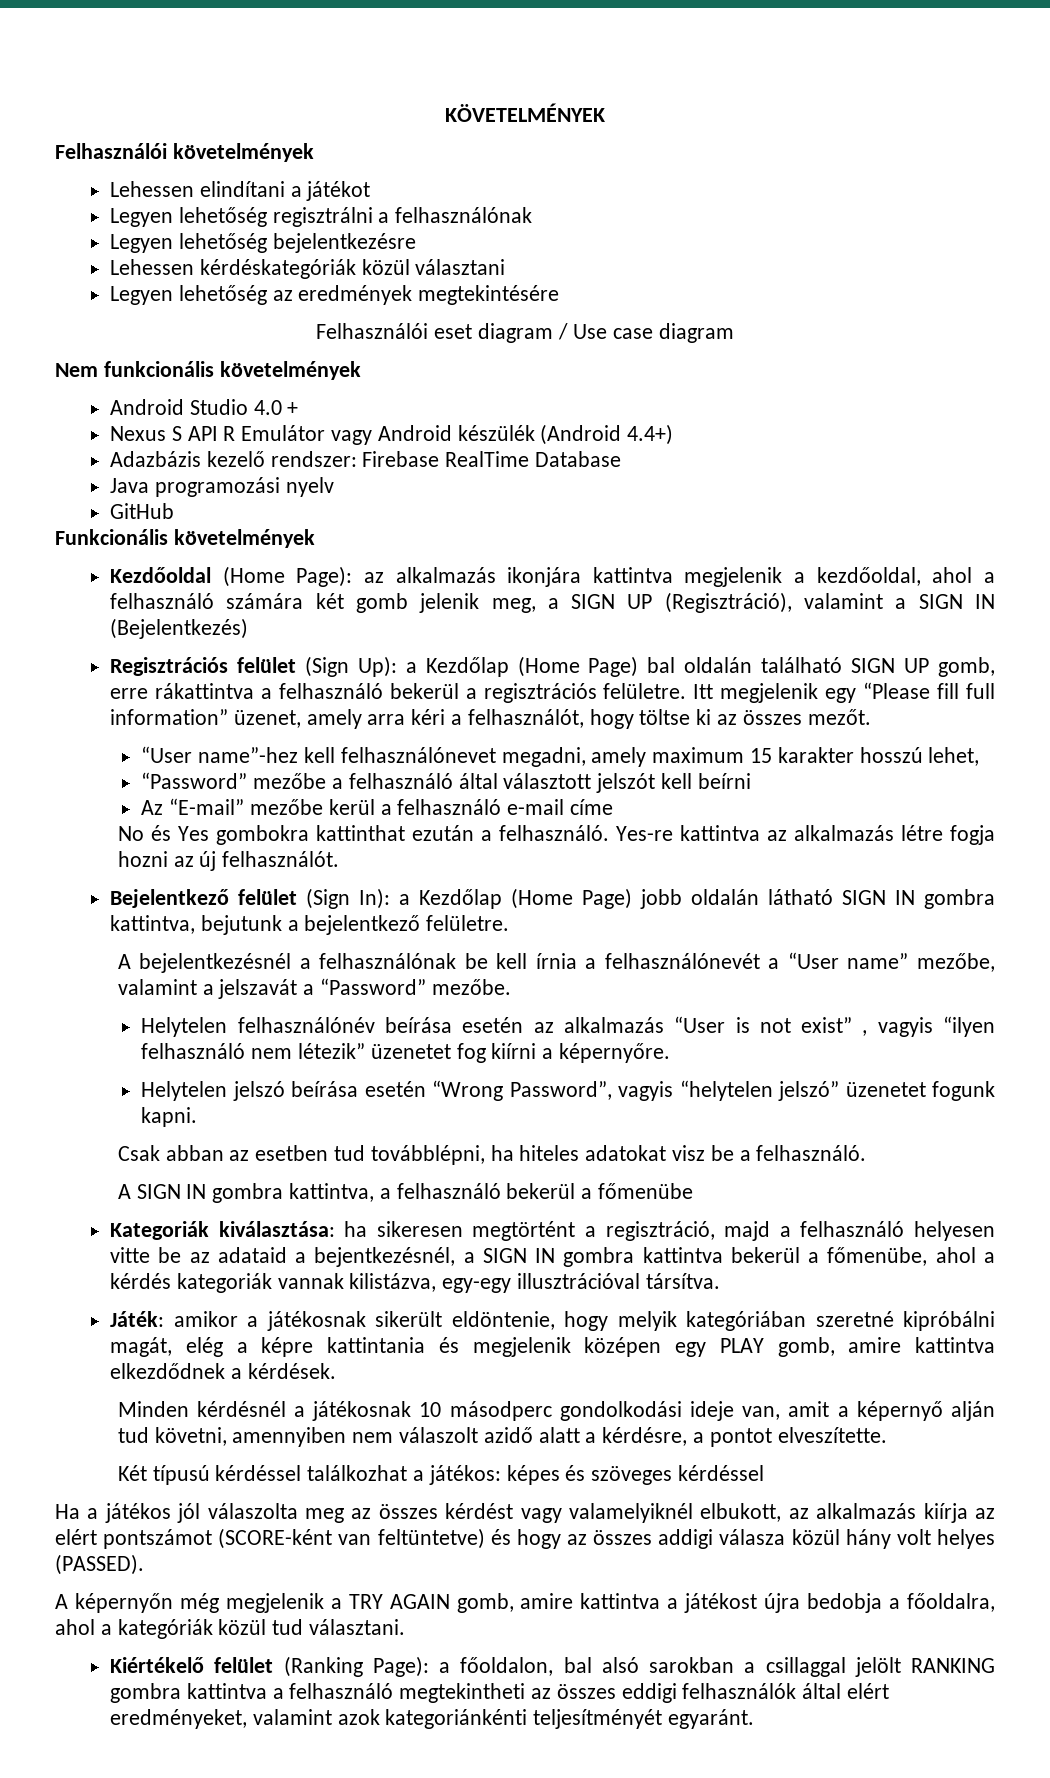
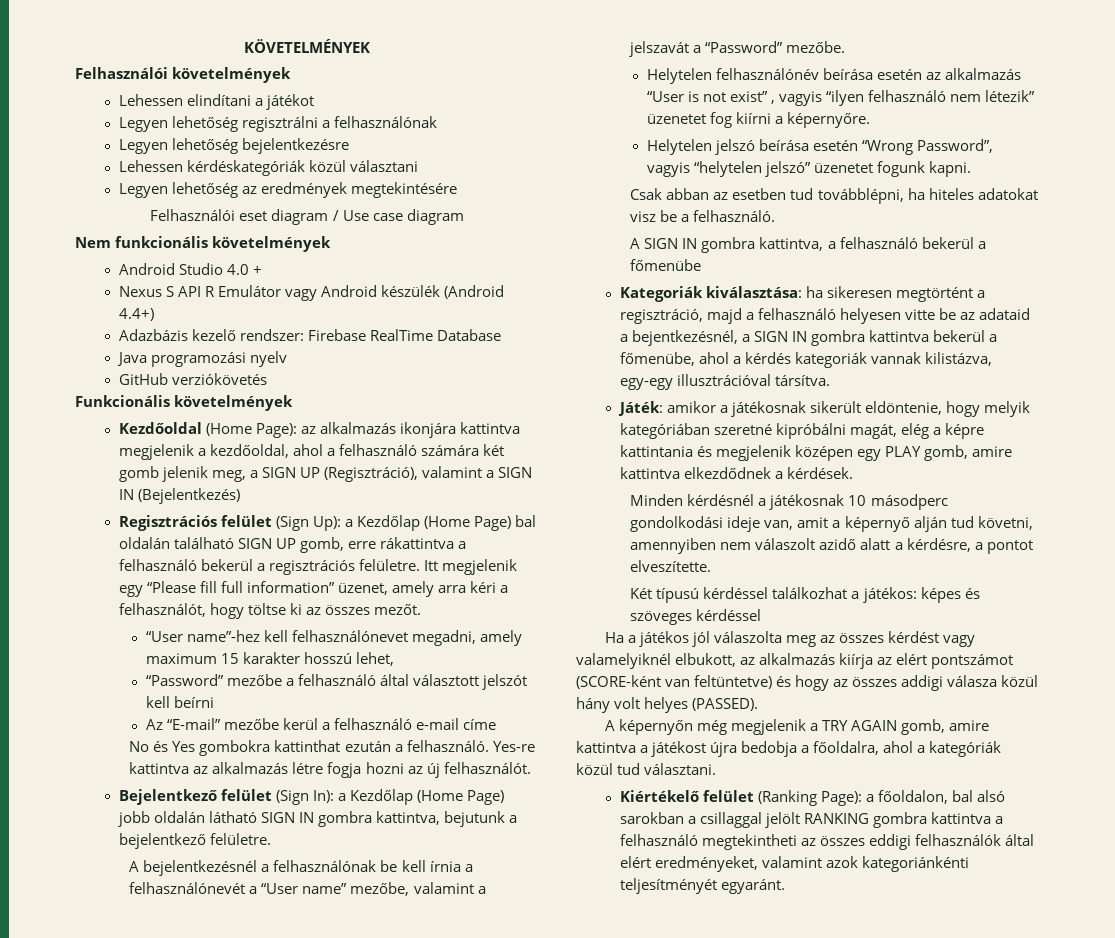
- GitHub
+ GitHub verziókövetés

